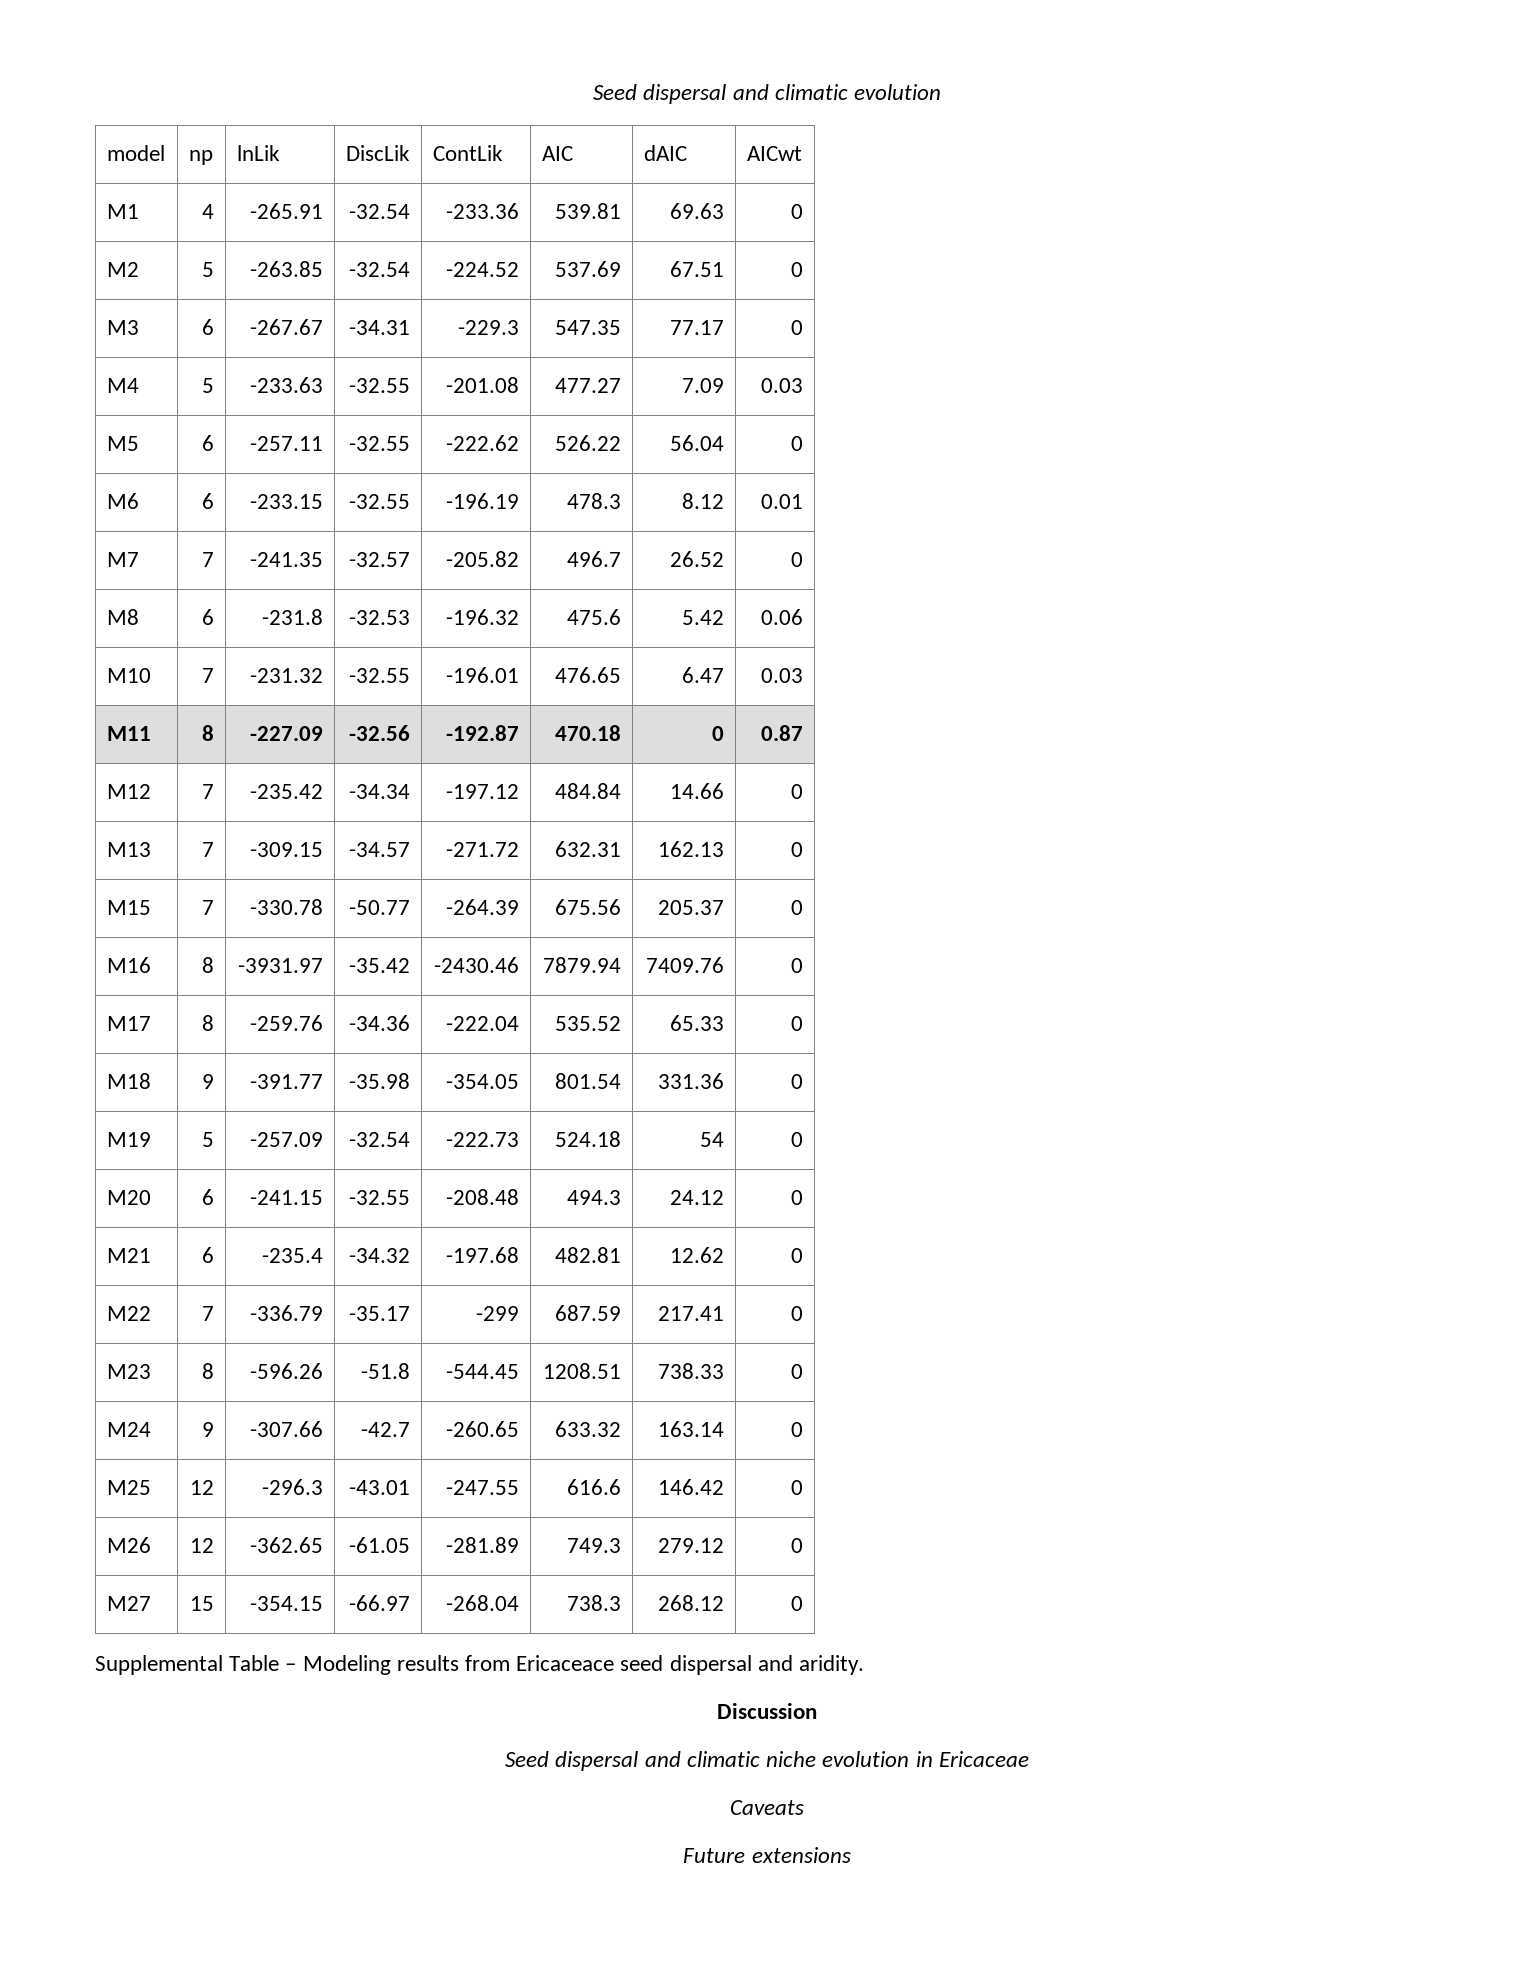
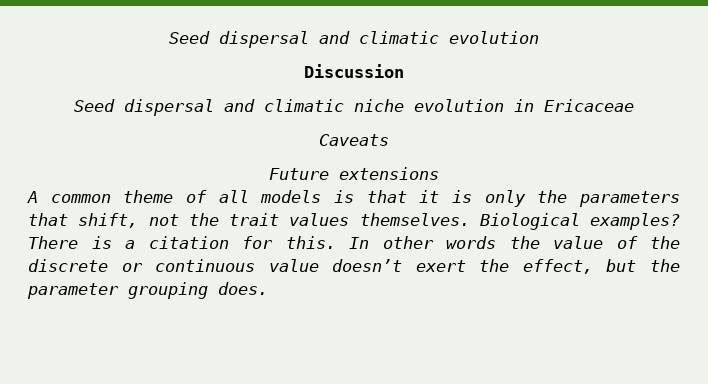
- model | np | lnLik | DiscLik | ContLik | AIC | dAIC | AICwt
- M1 | 4 | -265.91 | -32.54 | -233.36 | 539.81 | 69.63 | 0
- M2 | 5 | -263.85 | -32.54 | -224.52 | 537.69 | 67.51 | 0
- M3 | 6 | -267.67 | -34.31 | -229.3 | 547.35 | 77.17 | 0
- M4 | 5 | -233.63 | -32.55 | -201.08 | 477.27 | 7.09 | 0.03
- M5 | 6 | -257.11 | -32.55 | -222.62 | 526.22 | 56.04 | 0
- M6 | 6 | -233.15 | -32.55 | -196.19 | 478.3 | 8.12 | 0.01
- M7 | 7 | -241.35 | -32.57 | -205.82 | 496.7 | 26.52 | 0
- M8 | 6 | -231.8 | -32.53 | -196.32 | 475.6 | 5.42 | 0.06
- M10 | 7 | -231.32 | -32.55 | -196.01 | 476.65 | 6.47 | 0.03
- M11 | 8 | -227.09 | -32.56 | -192.87 | 470.18 | 0 | 0.87
- M12 | 7 | -235.42 | -34.34 | -197.12 | 484.84 | 14.66 | 0
- M13 | 7 | -309.15 | -34.57 | -271.72 | 632.31 | 162.13 | 0
- M15 | 7 | -330.78 | -50.77 | -264.39 | 675.56 | 205.37 | 0
- M16 | 8 | -3931.97 | -35.42 | -2430.46 | 7879.94 | 7409.76 | 0
- M17 | 8 | -259.76 | -34.36 | -222.04 | 535.52 | 65.33 | 0
- M18 | 9 | -391.77 | -35.98 | -354.05 | 801.54 | 331.36 | 0
- M19 | 5 | -257.09 | -32.54 | -222.73 | 524.18 | 54 | 0
- M20 | 6 | -241.15 | -32.55 | -208.48 | 494.3 | 24.12 | 0
- M21 | 6 | -235.4 | -34.32 | -197.68 | 482.81 | 12.62 | 0
- M22 | 7 | -336.79 | -35.17 | -299 | 687.59 | 217.41 | 0
- M23 | 8 | -596.26 | -51.8 | -544.45 | 1208.51 | 738.33 | 0
- M24 | 9 | -307.66 | -42.7 | -260.65 | 633.32 | 163.14 | 0
- M25 | 12 | -296.3 | -43.01 | -247.55 | 616.6 | 146.42 | 0
- M26 | 12 | -362.65 | -61.05 | -281.89 | 749.3 | 279.12 | 0
- M27 | 15 | -354.15 | -66.97 | -268.04 | 738.3 | 268.12 | 0
- Supplemental Table – Modeling results from Ericaceace seed dispersal and aridity.
+ A common theme of all models is that it is only the parameters that shift, not the trait values themselves. Biological examples? There is a citation for this. In other words the value of the discrete or continuous value doesn’t exert the effect, but the parameter grouping does.

